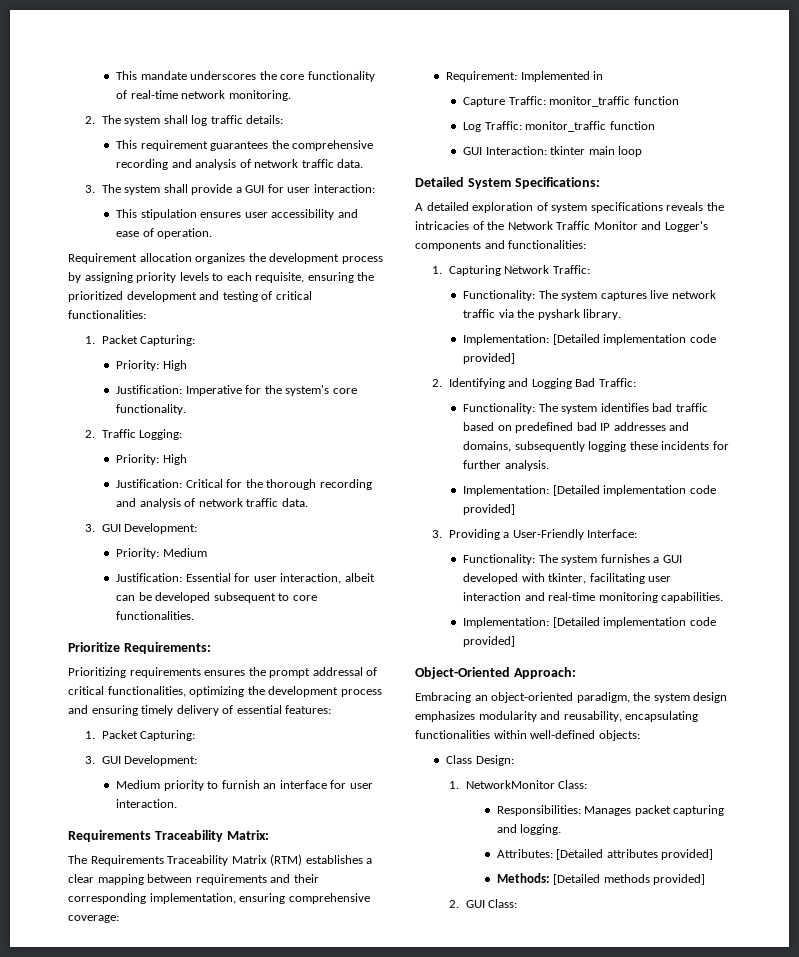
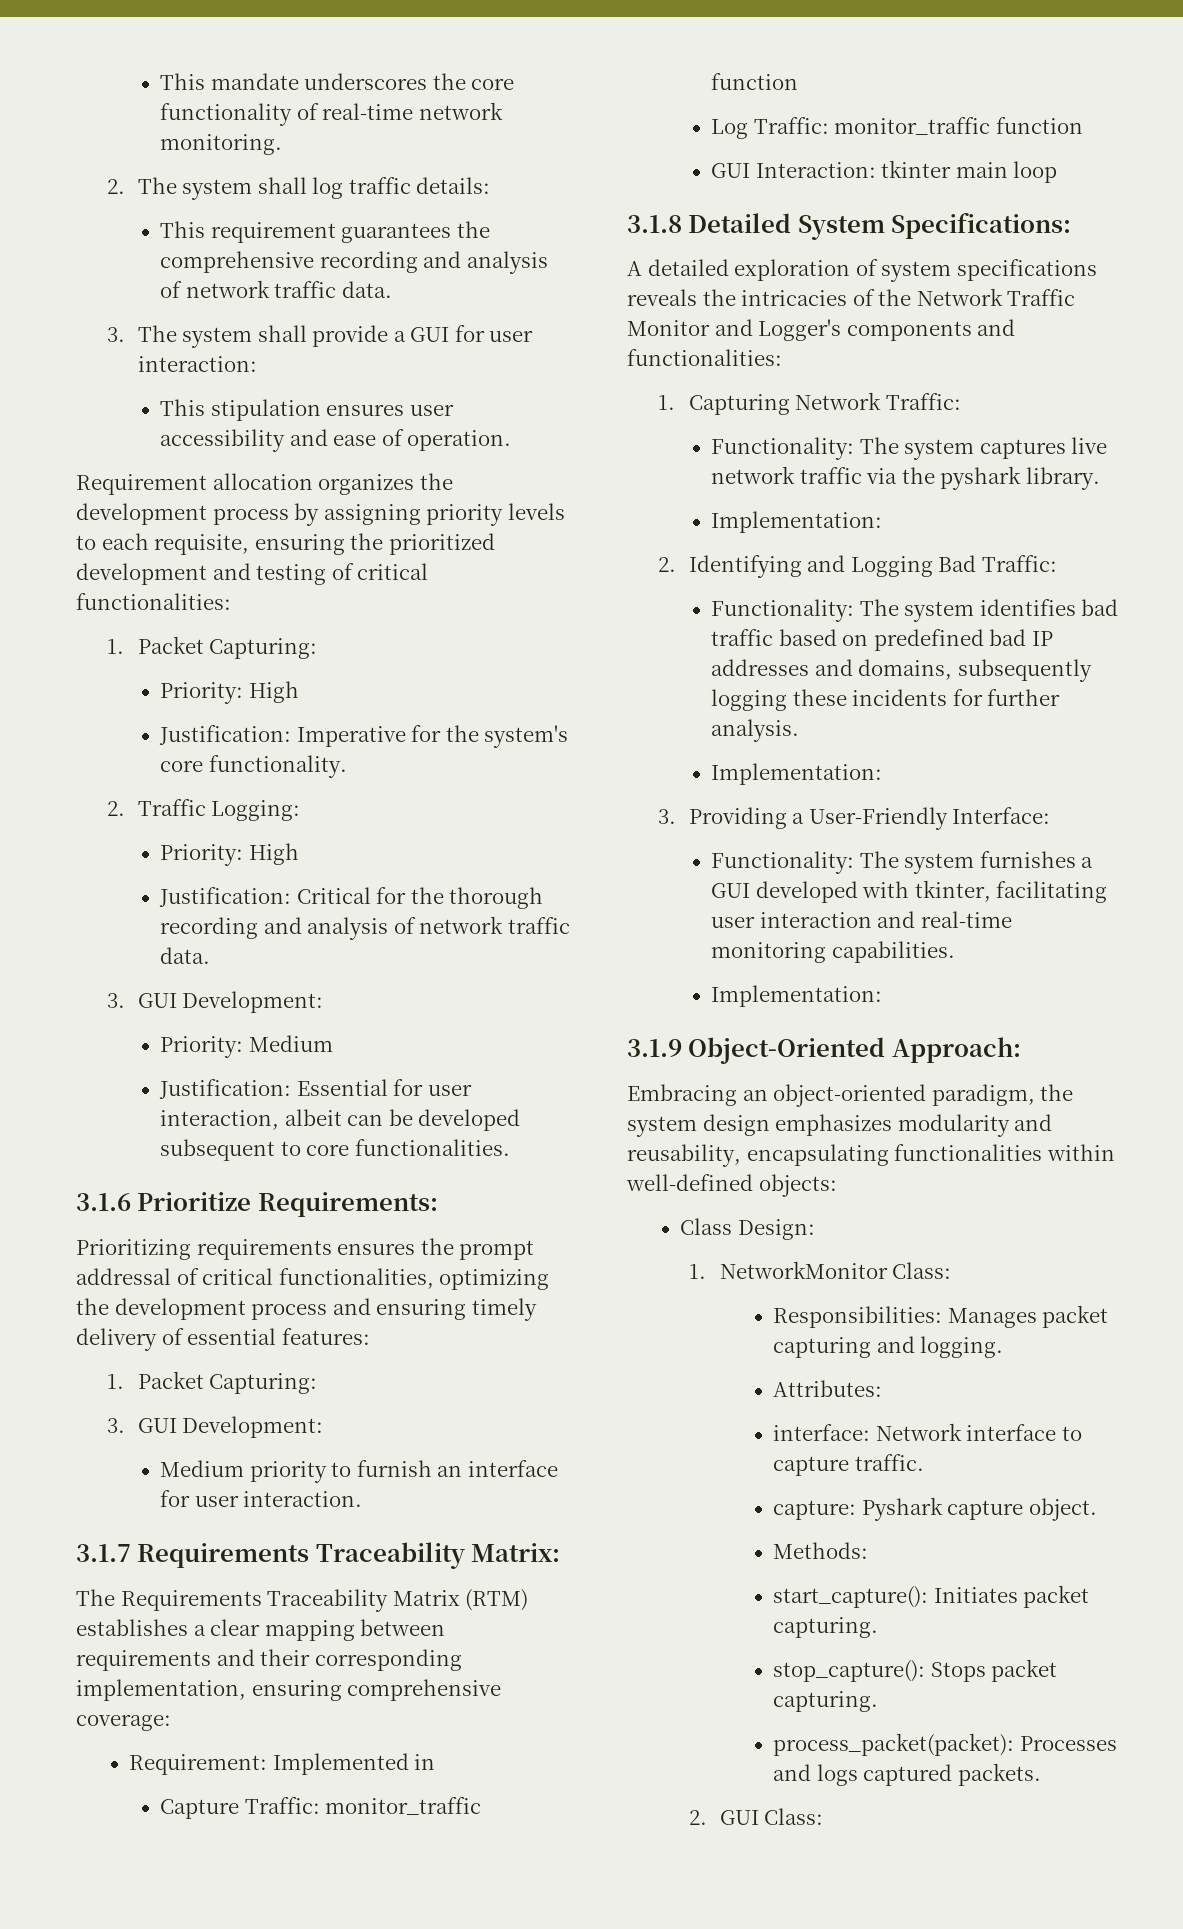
- Prioritize Requirements:
+ 3.1.6 Prioritize Requirements:
- Requirements Traceability Matrix:
+ 3.1.7 Requirements Traceability Matrix:
- Detailed System Specifications:
+ 3.1.8 Detailed System Specifications:
  Functionality: The system captures live network traffic via the pyshark library.
- Implementation: [Detailed implementation code provided]
+ Implementation:
  Functionality: The system identifies bad traffic based on predefined bad IP addresses and domains, subsequently logging these incidents for further analysis.
- Implementation: [Detailed implementation code provided]
+ Implementation:
  Functionality: The system furnishes a GUI developed with tkinter, facilitating user interaction and real-time monitoring capabilities.
- Implementation: [Detailed implementation code provided]
- Object-Oriented Approach:
+ Implementation:
+ 3.1.9 Object-Oriented Approach:
- Attributes: [Detailed attributes provided]
- Methods: [Detailed methods provided]
+ Attributes:
+ interface: Network interface to capture traffic.
+ capture: Pyshark capture object.
+ Methods:
+ start_capture(): Initiates packet capturing.
+ stop_capture(): Stops packet capturing.
+ process_packet(packet): Processes and logs captured packets.

